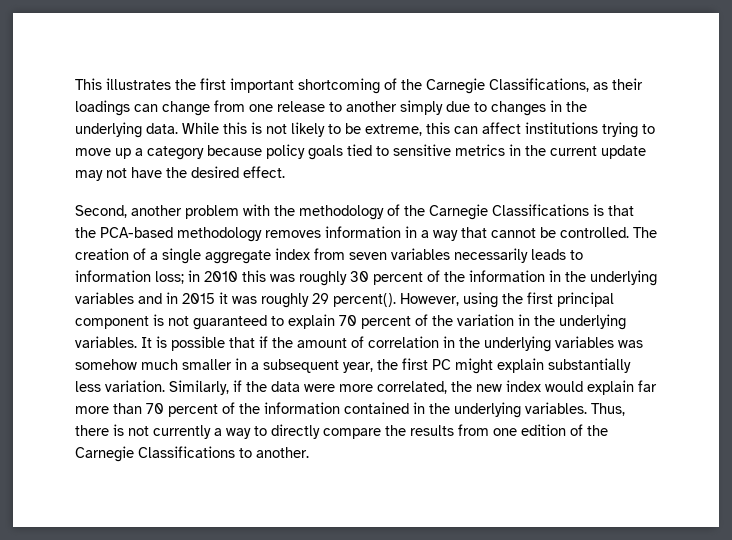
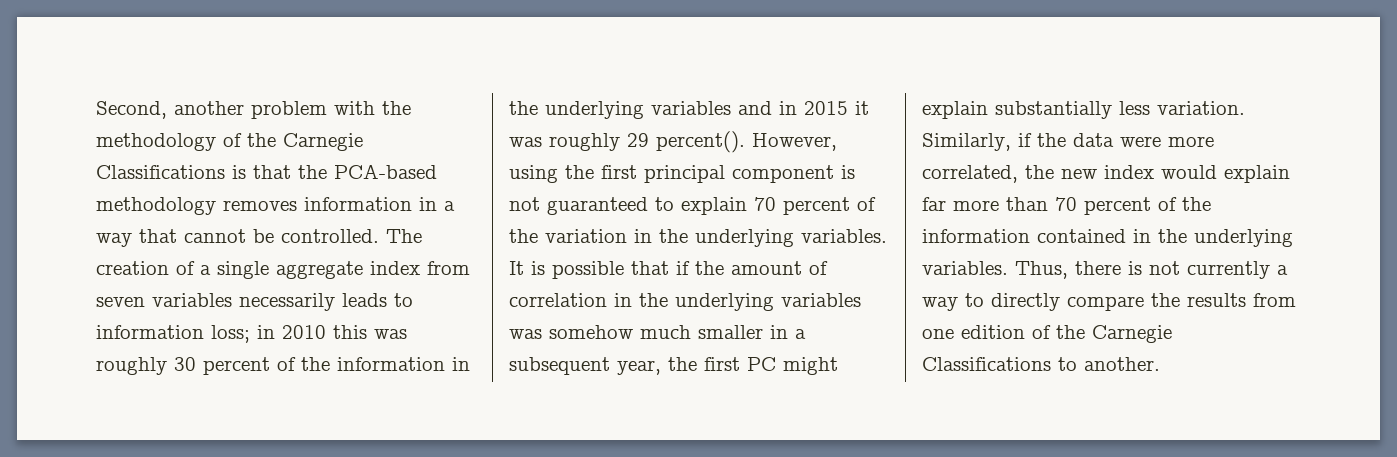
- This illustrates the first important shortcoming of the Carnegie Classifications, as their loadings can change from one release to another simply due to changes in the underlying data. While this is not likely to be extreme, this can affect institutions trying to move up a category because policy goals tied to sensitive metrics in the current update may not have the desired effect.

